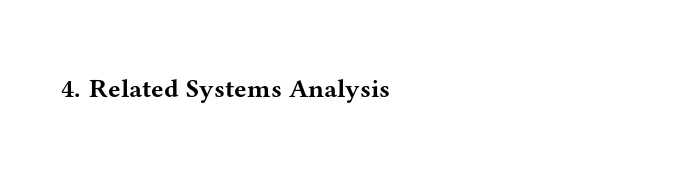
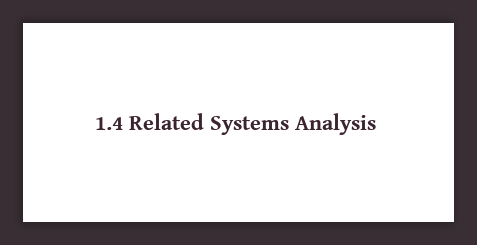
- 4. Related Systems Analysis
+ 1.4 Related Systems Analysis

